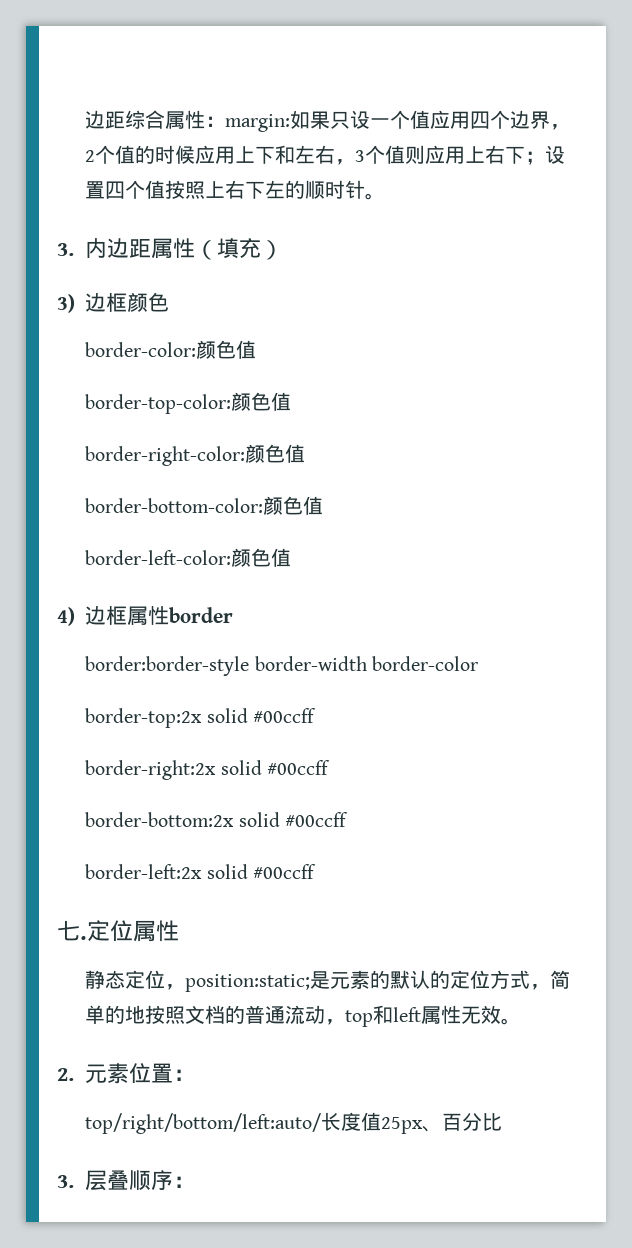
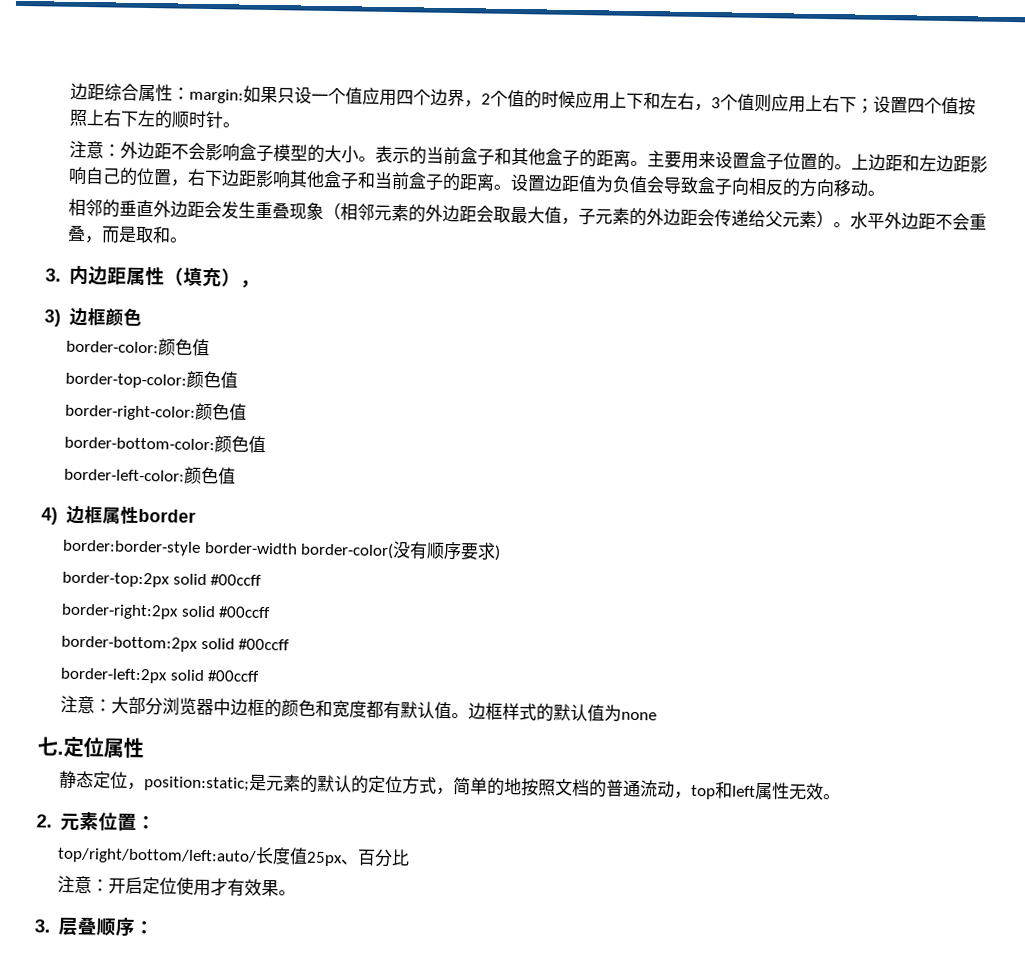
+ 注意：外边距不会影响盒子模型的大小。表示的当前盒子和其他盒子的距离。主要用来设置盒子位置的。上边距和左边距影响自己的位置，右下边距影响其他盒子和当前盒子的距离。设置边距值为负值会导致盒子向相反的方向移动。
+ 相邻的垂直外边距会发生重叠现象（相邻元素的外边距会取最大值，子元素的外边距会传递给父元素）。水平外边距不会重叠，而是取和。
- 3.内边距属性（填充）
+ 3.内边距属性（填充），
- border:border-style border-width border-color
- border-top:2x solid #00ccff
- border-right:2x solid #00ccff
- border-bottom:2x solid #00ccff
- border-left:2x solid #00ccff
+ border:border-style border-width border-color(没有顺序要求)
+ border-top:2px solid #00ccff
+ border-right:2px solid #00ccff
+ border-bottom:2px solid #00ccff
+ border-left:2px solid #00ccff
+ 注意：大部分浏览器中边框的颜色和宽度都有默认值。边框样式的默认值为none
+ 注意：开启定位使用才有效果。

